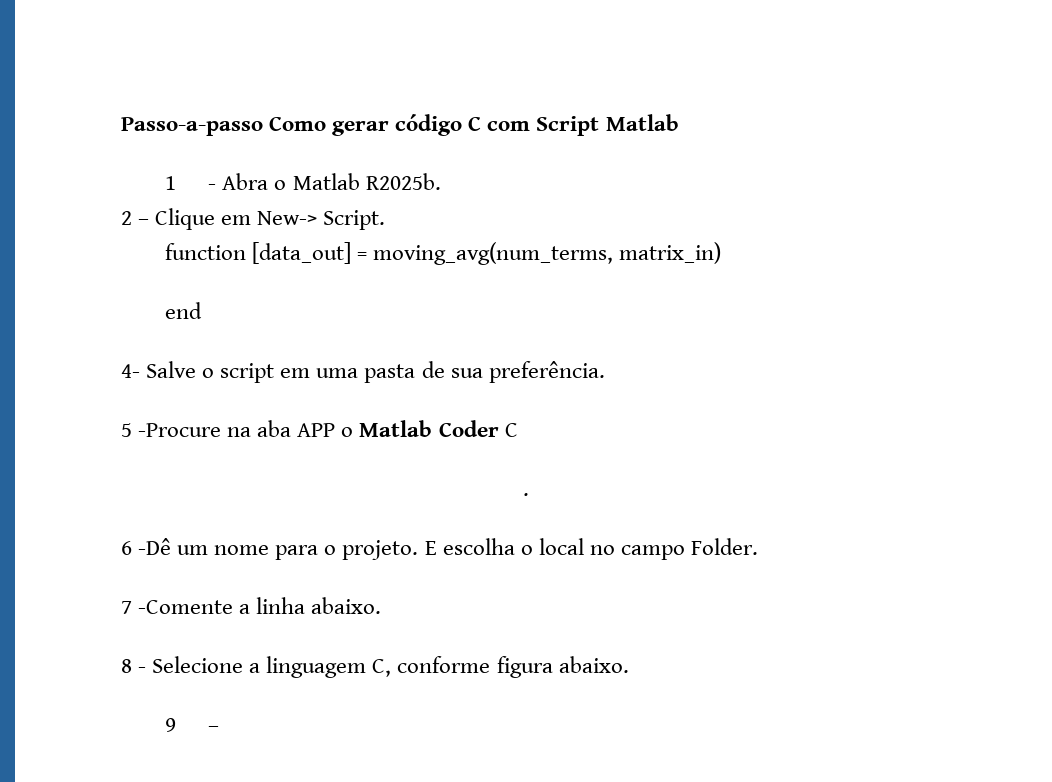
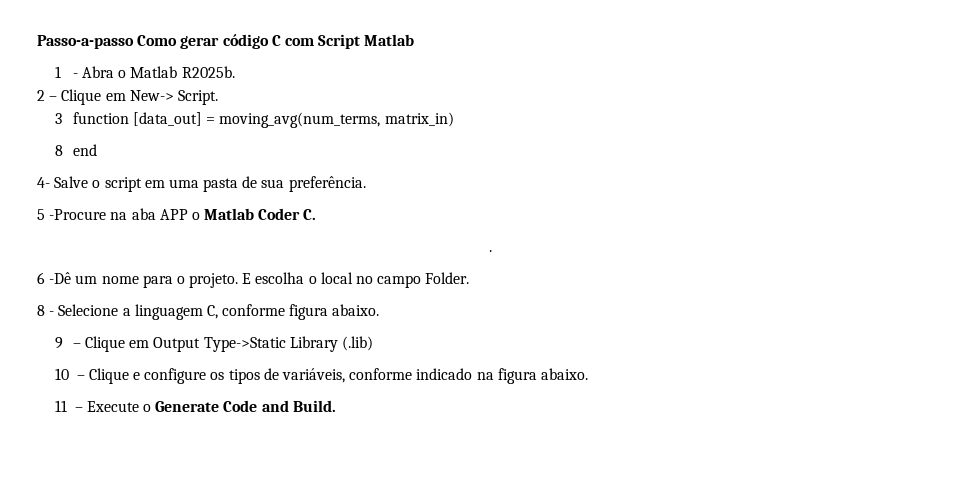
- function [data_out] = moving_avg(num_terms, matrix_in)
+ 3 function [data_out] = moving_avg(num_terms, matrix_in)
- end
+ 8 end
- 5 -Procure na aba APP o Matlab Coder C
+ 5 -Procure na aba APP o Matlab Coder C.
- 7 -Comente a linha abaixo.
- 9 –
+ 9 – Clique em Output Type->Static Library (.lib)
+ 10 – Clique e configure os tipos de variáveis, conforme indicado na figura abaixo.
+ 11 – Execute o Generate Code and Build.

